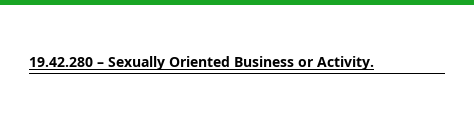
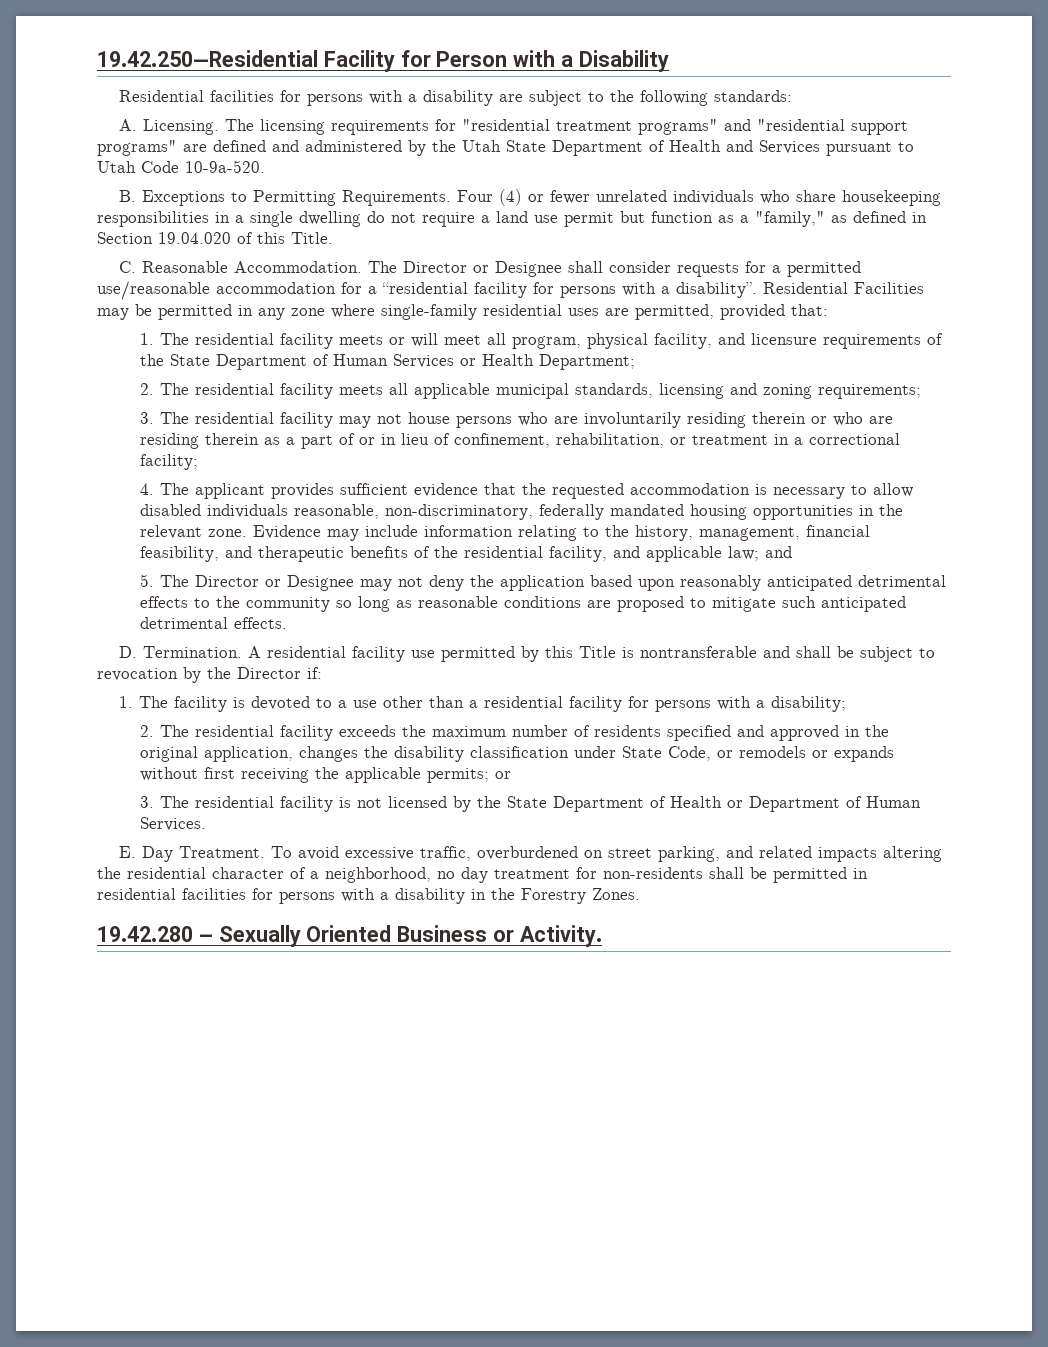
+ 19.42.250—Residential Facility for Person with a Disability
+ Residential facilities for persons with a disability are subject to the following standards:
+ A. Licensing. The licensing requirements for "residential treatment programs" and "residential support programs" are defined and administered by the Utah State Department of Health and Services pursuant to Utah Code 10-9a-520.
+ B. Exceptions to Permitting Requirements. Four (4) or fewer unrelated individuals who share housekeeping responsibilities in a single dwelling do not require a land use permit but function as a "family," as defined in Section 19.04.020 of this Title.
+ C. Reasonable Accommodation. The Director or Designee shall consider requests for a permitted use/reasonable accommodation for a “residential facility for persons with a disability”. Residential Facilities may be permitted in any zone where single-family residential uses are permitted, provided that:
+ 1. The residential facility meets or will meet all program, physical facility, and licensure requirements of the State Department of Human Services or Health Department;
+ 2. The residential facility meets all applicable municipal standards, licensing and zoning requirements;
+ 3. The residential facility may not house persons who are involuntarily residing therein or who are residing therein as a part of or in lieu of confinement, rehabilitation, or treatment in a correctional facility;
+ 4. The applicant provides sufficient evidence that the requested accommodation is necessary to allow disabled individuals reasonable, non-discriminatory, federally mandated housing opportunities in the relevant zone. Evidence may include information relating to the history, management, financial feasibility, and therapeutic benefits of the residential facility, and applicable law; and
+ 5. The Director or Designee may not deny the application based upon reasonably anticipated detrimental effects to the community so long as reasonable conditions are proposed to mitigate such anticipated detrimental effects.
+ D. Termination. A residential facility use permitted by this Title is nontransferable and shall be subject to revocation by the Director if:
+ 1. The facility is devoted to a use other than a residential facility for persons with a disability;
+ 2. The residential facility exceeds the maximum number of residents specified and approved in the original application, changes the disability classification under State Code, or remodels or expands without first receiving the applicable permits; or
+ 3. The residential facility is not licensed by the State Department of Health or Department of Human Services.
+ E. Day Treatment. To avoid excessive traffic, overburdened on street parking, and related impacts altering the residential character of a neighborhood, no day treatment for non-residents shall be permitted in residential facilities for persons with a disability in the Forestry Zones.

